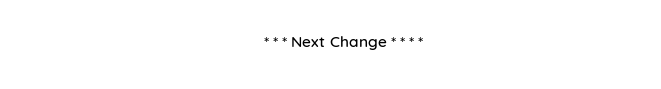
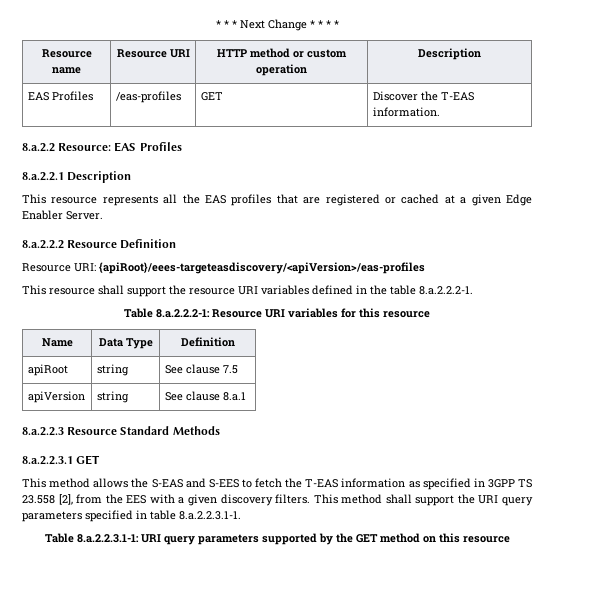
+ Resource name | Resource URI | HTTP method or custom operation | Description
+ EAS Profiles | /eas-profiles | GET | Discover the T-EAS information.
+ 8.a.2.2 Resource: EAS Profiles
+ 8.a.2.2.1 Description
+ This resource represents all the EAS profiles that are registered or cached at a given Edge Enabler Server.
+ 8.a.2.2.2 Resource Definition
+ Resource URI: {apiRoot}/eees-targeteasdiscovery/<apiVersion>/eas-profiles
+ This resource shall support the resource URI variables defined in the table 8.a.2.2.2-1.
+ Table 8.a.2.2.2-1: Resource URI variables for this resource
+ Name | Data Type | Definition
+ apiRoot | string | See clause 7.5
+ apiVersion | string | See clause 8.a.1
+ 8.a.2.2.3 Resource Standard Methods
+ 8.a.2.2.3.1 GET
+ This method allows the S-EAS and S-EES to fetch the T-EAS information as specified in 3GPP TS 23.558 [2], from the EES with a given discovery filters. This method shall support the URI query parameters specified in table 8.a.2.2.3.1-1.
+ Table 8.a.2.2.3.1-1: URI query parameters supported by the GET method on this resource

